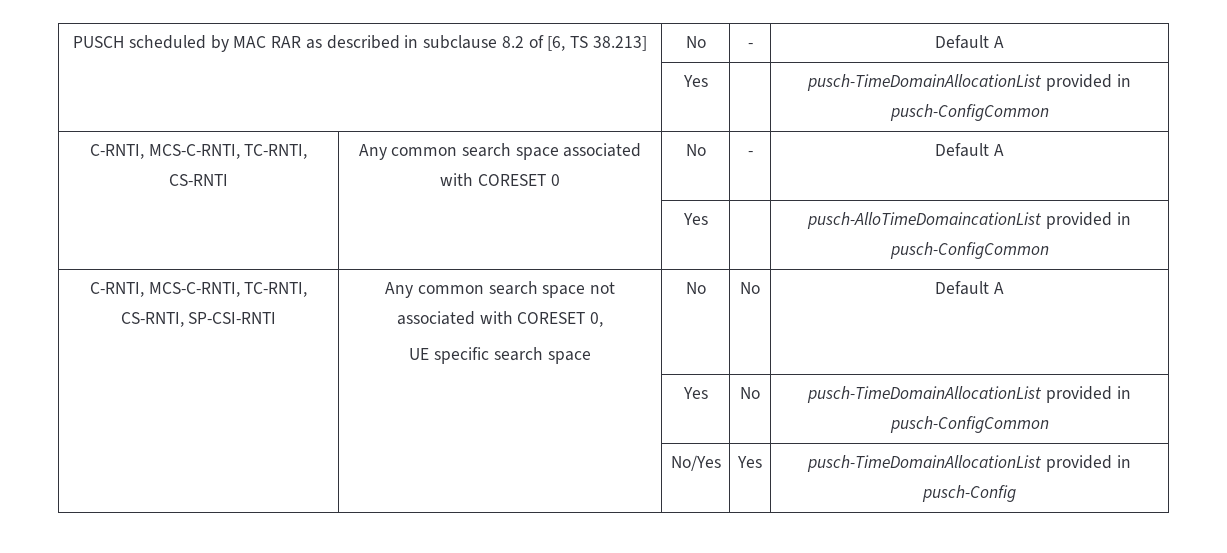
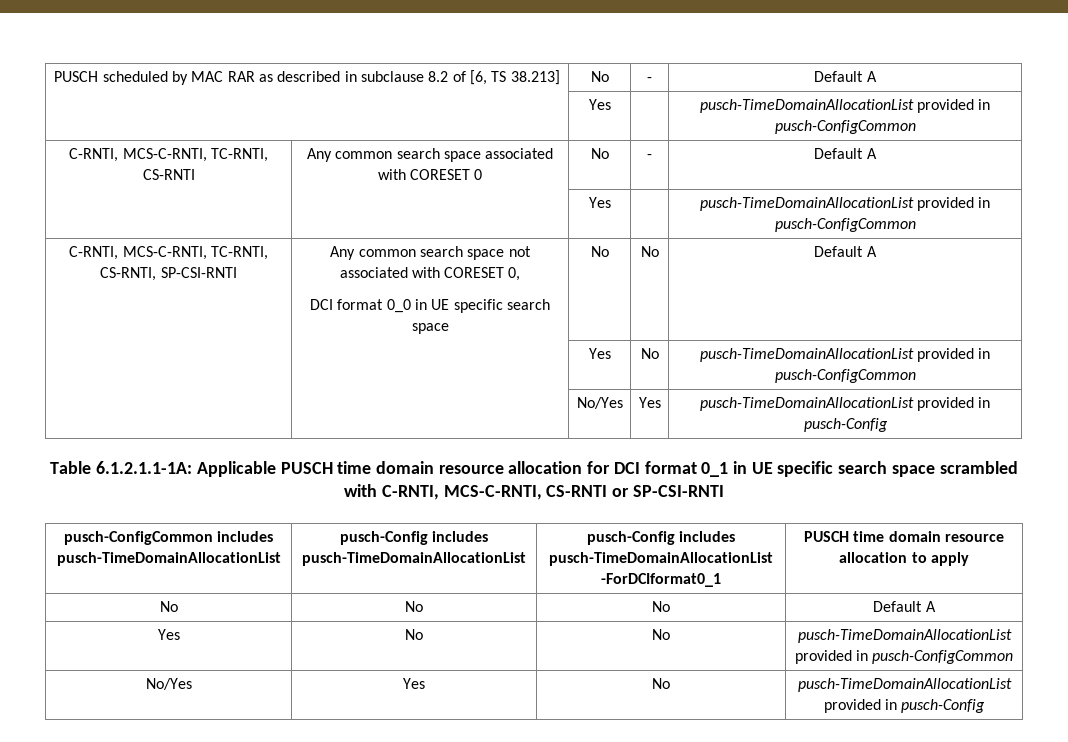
- | | Yes | | pusch-AlloTimeDomaincationList provided in pusch-ConfigCommon
+ | | Yes | | pusch-TimeDomainAllocationList provided in pusch-ConfigCommon
  C-RNTI, MCS-C-RNTI, TC-RNTI, CS-RNTI, SP-CSI-RNTI | Any common search space not associated with CORESET 0,
- UE specific search space | No | No | Default A
+ DCI format 0_0 in UE specific search space | No | No | Default A
+ Table 6.1.2.1.1-1A: Applicable PUSCH time domain resource allocation for DCI format 0_1 in UE specific search space scrambled with C-RNTI, MCS-C-RNTI, CS-RNTI or SP-CSI-RNTI
+ pusch-ConfigCommon includes pusch-TimeDomainAllocationList | pusch-Config includes pusch-TimeDomainAllocationList | pusch-Config includes pusch-TimeDomainAllocationList -ForDCIformat0_1 | PUSCH time domain resource allocation to apply
+ No | No | No | Default A
+ Yes | No | No | pusch-TimeDomainAllocationList provided in pusch-ConfigCommon
+ No/Yes | Yes | No | pusch-TimeDomainAllocationList provided in pusch-Config

